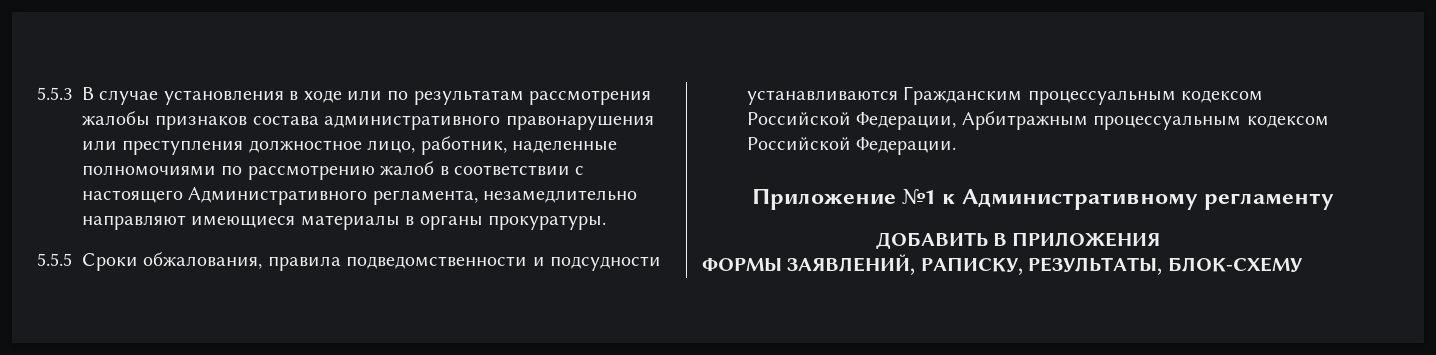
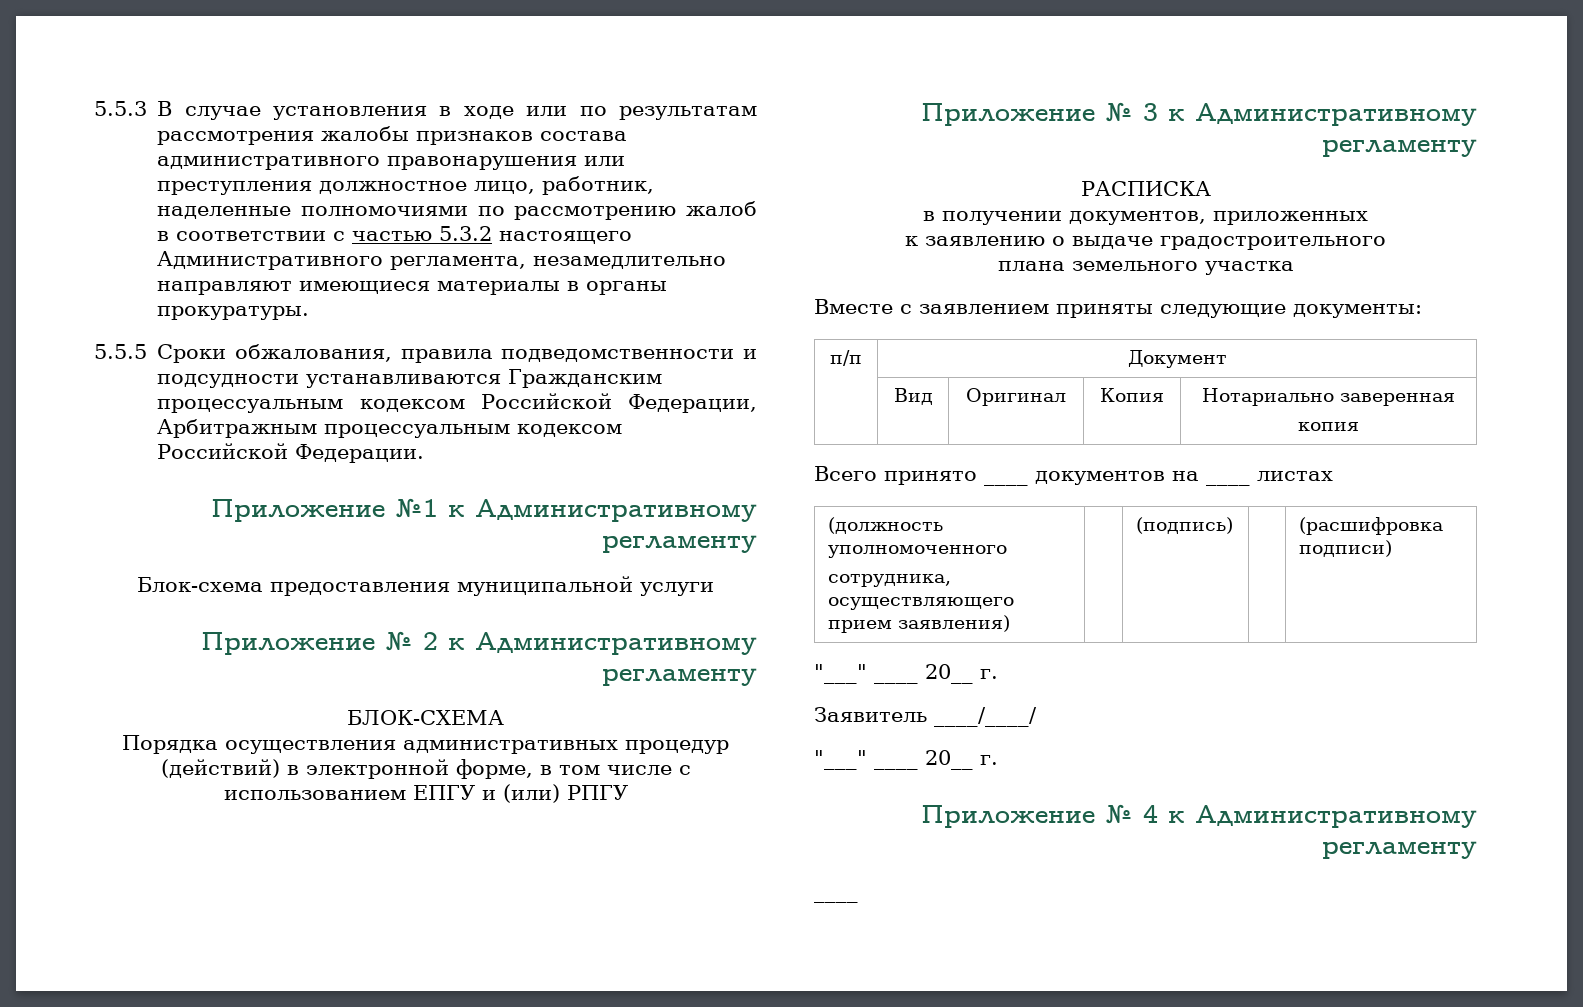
- 5.5.3 В случае установления в ходе или по результатам рассмотрения жалобы признаков состава административного правонарушения или преступления должностное лицо, работник, наделенные полномочиями по рассмотрению жалоб в соответствии с настоящего Административного регламента, незамедлительно направляют имеющиеся материалы в органы прокуратуры.
+ 5.5.3 В случае установления в ходе или по результатам рассмотрения жалобы признаков состава административного правонарушения или преступления должностное лицо, работник, наделенные полномочиями по рассмотрению жалоб в соответствии с частью 5.3.2 настоящего Административного регламента, незамедлительно направляют имеющиеся материалы в органы прокуратуры.
- ДОБАВИТЬ В ПРИЛОЖЕНИЯ
- ФОРМЫ ЗАЯВЛЕНИЙ, РАПИСКУ, РЕЗУЛЬТАТЫ, БЛОК-СХЕМУ
+ Блок-схема предоставления муниципальной услуги
+ Приложение № 2 к Административному регламенту
+ БЛОК-СХЕМА
+ Порядка осуществления административных процедур (действий) в электронной форме, в том числе с использованием ЕПГУ и (или) РПГУ
+ Приложение № 3 к Административному регламенту
+ РАСПИСКА
+ в получении документов, приложенных
+ к заявлению о выдаче градостроительного
+ плана земельного участка
+ Вместе с заявлением приняты следующие документы:
+ п/п | Документ
+ | Вид | Оригинал | Копия | Нотариально заверенная
+ копия
+ Всего принято ____ документов на ____ листах
+ (должность уполномоченного
+ сотрудника, осуществляющего прием заявления) | | (подпись) | | (расшифровка подписи)
+ "___" ____ 20__ г.
+ Заявитель ____/____/
+ "___" ____ 20__ г.
+ Приложение № 4 к Административному регламенту
+ ____

